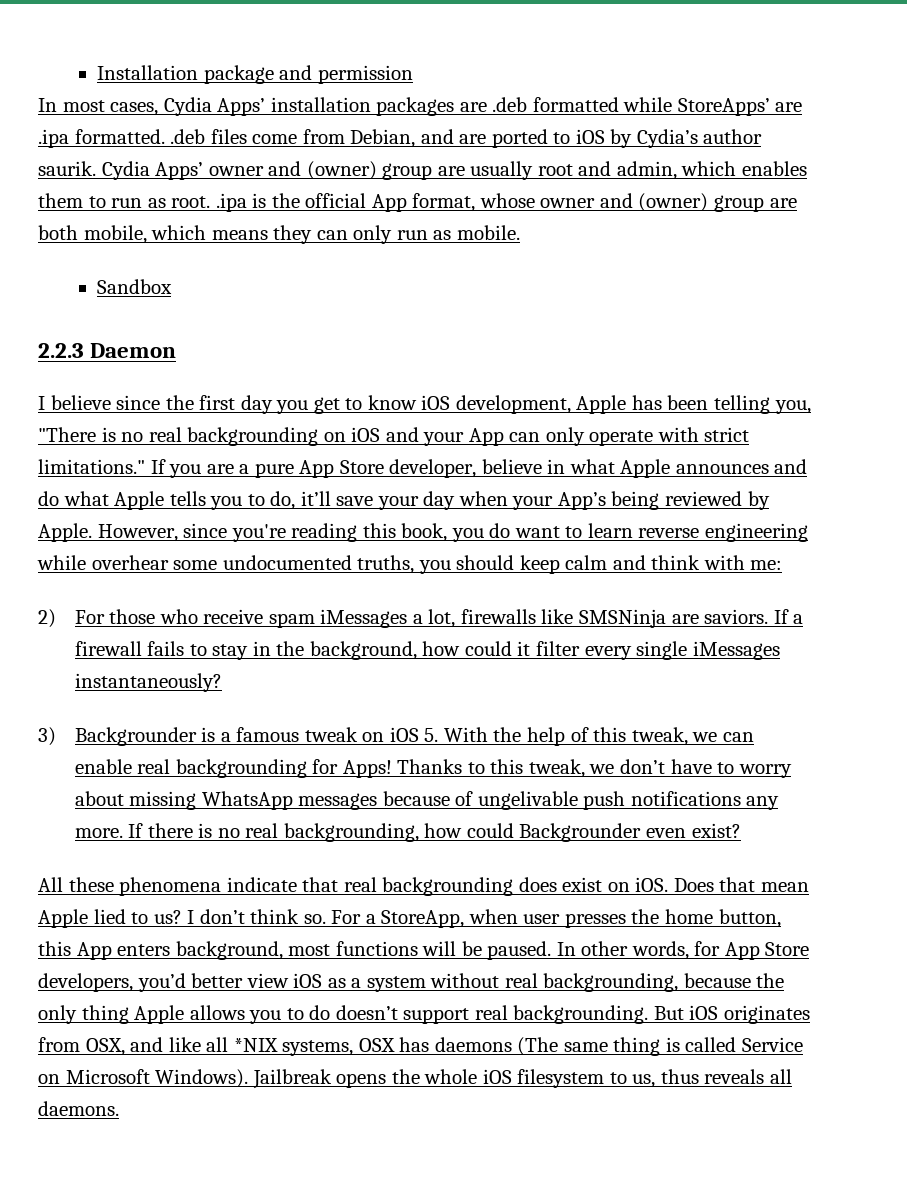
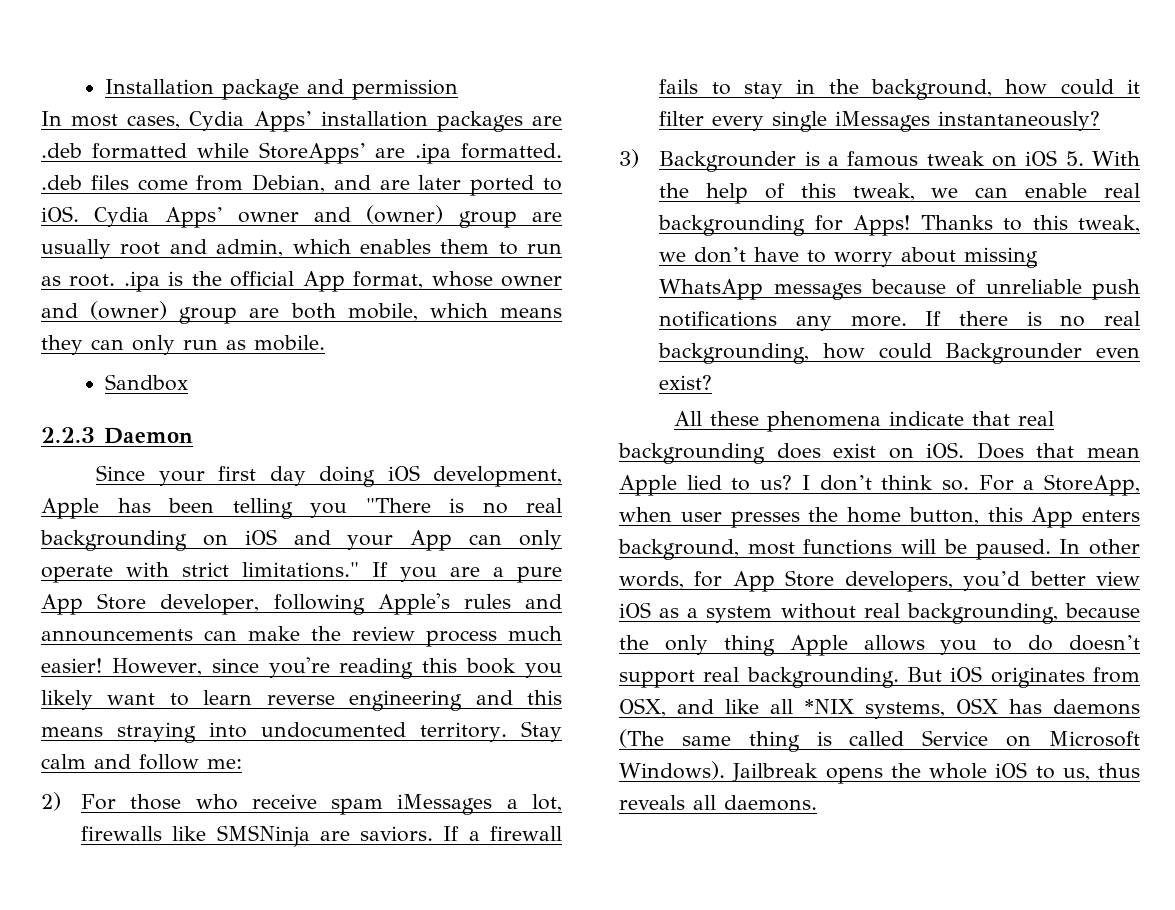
- In most cases, Cydia Apps’ installation packages are .deb formatted while StoreApps’ are .ipa formatted. .deb files come from Debian, and are ported to iOS by Cydia’s author saurik.
+ In most cases, Cydia Apps’ installation packages are .deb formatted while StoreApps’ are .ipa formatted. .deb files come from Debian, and are later ported to iOS.
- I believe since the first day you get to know iOS development, Apple has been telling you, "There is no real backgrounding on iOS and your App can only operate with strict limitations."
+ Since your first day doing iOS development, Apple has been telling you "There is no real backgrounding on iOS and your App can only operate with strict limitations."
- If you are a pure App Store developer, believe in what Apple announces and do what Apple tells you to do, it’ll save your day when your App’s being reviewed by Apple.
+ If you are a pure App Store developer, following Apple's rules and announcements can make the review process much easier!
- However, since you're reading this book, you do want to learn reverse engineering while overhear some undocumented truths, you should keep calm and think with me:
+ However, since you're reading this book you likely want to learn reverse engineering and this means straying into undocumented territory. Stay calm and follow me:
- Thanks to this tweak, we don’t have to worry about missing WhatsApp messages because of ungelivable push notifications any more.
+ Thanks to this tweak, we don’t have to worry about missing WhatsApp messages because of unreliable push notifications any more.
- Jailbreak opens the whole iOS filesystem to us, thus reveals all daemons.
+ Jailbreak opens the whole iOS to us, thus reveals all daemons.

